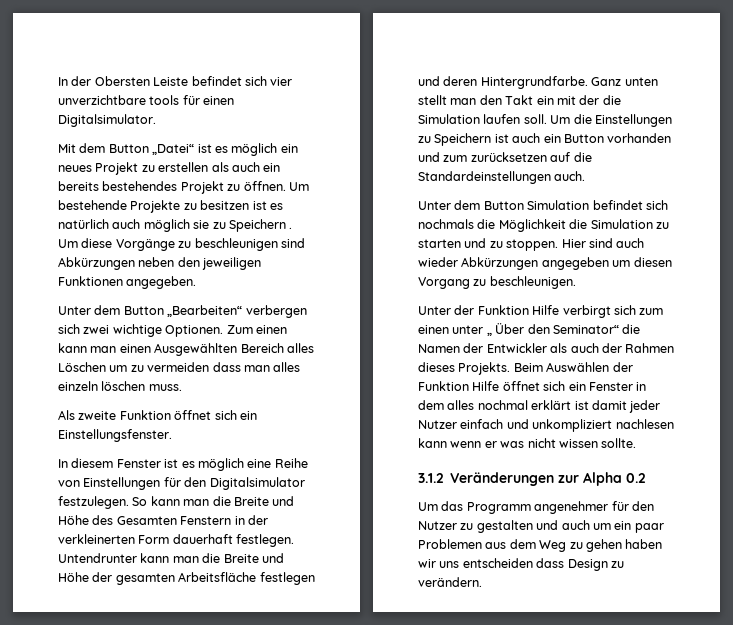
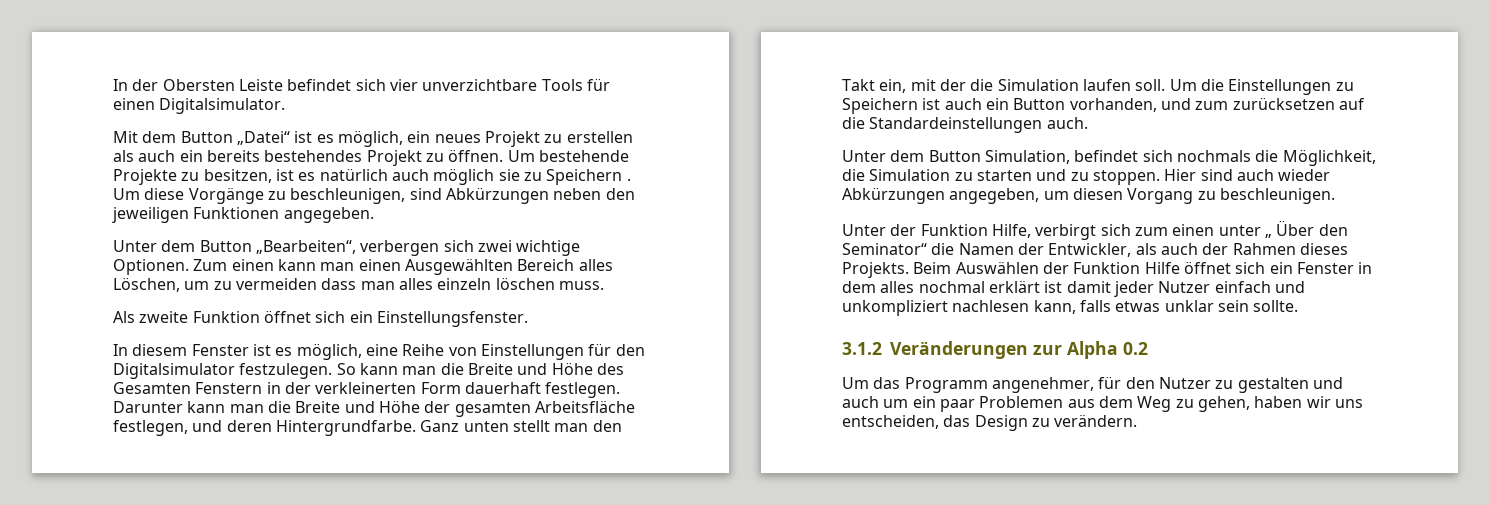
- In der Obersten Leiste befindet sich vier unverzichtbare tools für einen Digitalsimulator.
+ In der Obersten Leiste befindet sich vier unverzichtbare Tools für einen Digitalsimulator.
- Mit dem Button „Datei“ ist es möglich ein neues Projekt zu erstellen als auch ein bereits bestehendes Projekt zu öffnen.
+ Mit dem Button „Datei“ ist es möglich, ein neues Projekt zu erstellen als auch ein bereits bestehendes Projekt zu öffnen.
- Um bestehende Projekte zu besitzen ist es natürlich auch möglich sie zu Speichern .
+ Um bestehende Projekte zu besitzen, ist es natürlich auch möglich sie zu Speichern .
- Um diese Vorgänge zu beschleunigen sind Abkürzungen neben den jeweiligen Funktionen angegeben.
+ Um diese Vorgänge zu beschleunigen, sind Abkürzungen neben den jeweiligen Funktionen angegeben.
- Unter dem Button „Bearbeiten“ verbergen sich zwei wichtige Optionen.
+ Unter dem Button „Bearbeiten“, verbergen sich zwei wichtige Optionen.
- Zum einen kann man einen Ausgewählten Bereich alles Löschen um zu vermeiden dass man alles einzeln löschen muss.
+ Zum einen kann man einen Ausgewählten Bereich alles Löschen, um zu vermeiden dass man alles einzeln löschen muss.
- In diesem Fenster ist es möglich eine Reihe von Einstellungen für den Digitalsimulator festzulegen.
+ In diesem Fenster ist es möglich, eine Reihe von Einstellungen für den Digitalsimulator festzulegen.
- Untendrunter kann man die Breite und Höhe der gesamten Arbeitsfläche festlegen und deren Hintergrundfarbe.
+ Darunter kann man die Breite und Höhe der gesamten Arbeitsfläche festlegen, und deren Hintergrundfarbe.
- Ganz unten stellt man den Takt ein mit der die Simulation laufen soll.
+ Ganz unten stellt man den Takt ein, mit der die Simulation laufen soll.
- Um die Einstellungen zu Speichern ist auch ein Button vorhanden und zum zurücksetzen auf die Standardeinstellungen auch.
+ Um die Einstellungen zu Speichern ist auch ein Button vorhanden, und zum zurücksetzen auf die Standardeinstellungen auch.
- Unter dem Button Simulation befindet sich nochmals die Möglichkeit die Simulation zu starten und zu stoppen.
+ Unter dem Button Simulation, befindet sich nochmals die Möglichkeit, die Simulation zu starten und zu stoppen.
- Hier sind auch wieder Abkürzungen angegeben um diesen Vorgang zu beschleunigen.
+ Hier sind auch wieder Abkürzungen angegeben, um diesen Vorgang zu beschleunigen.
- Unter der Funktion Hilfe verbirgt sich zum einen unter „ Über den Seminator“ die Namen der Entwickler als auch der Rahmen dieses Projekts.
+ Unter der Funktion Hilfe, verbirgt sich zum einen unter „ Über den Seminator“ die Namen der Entwickler, als auch der Rahmen dieses Projekts.
- Beim Auswählen der Funktion Hilfe öffnet sich ein Fenster in dem alles nochmal erklärt ist damit jeder Nutzer einfach und unkompliziert nachlesen kann wenn er was nicht wissen sollte.
+ Beim Auswählen der Funktion Hilfe öffnet sich ein Fenster in dem alles nochmal erklärt ist damit jeder Nutzer einfach und unkompliziert nachlesen kann, falls etwas unklar sein sollte.
- Um das Programm angenehmer für den Nutzer zu gestalten und auch um ein paar Problemen aus dem Weg zu gehen haben wir uns entscheiden dass Design zu verändern.
+ Um das Programm angenehmer, für den Nutzer zu gestalten und auch um ein paar Problemen aus dem Weg zu gehen, haben wir uns entscheiden, das Design zu verändern.

